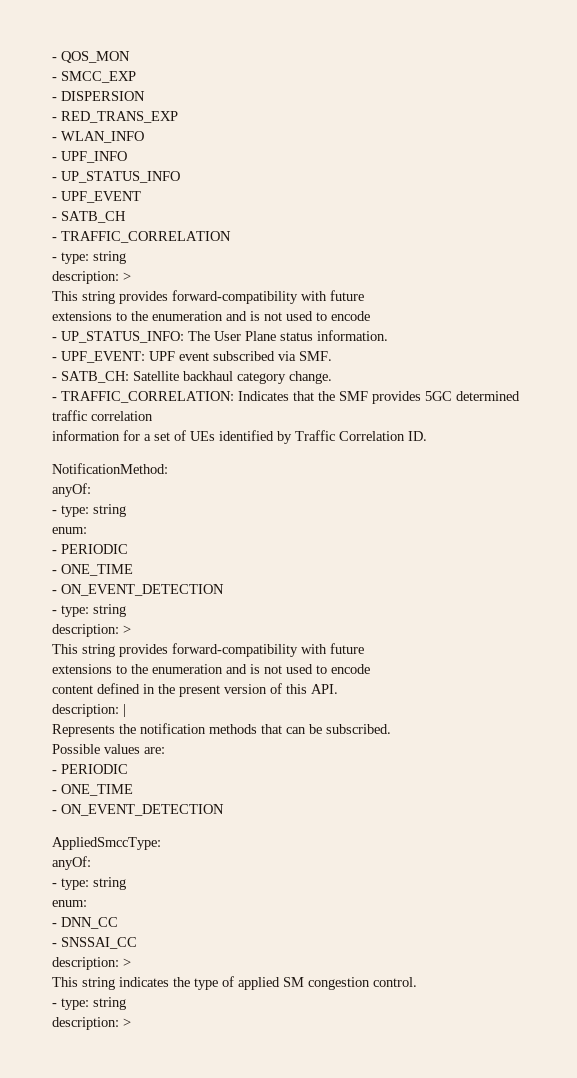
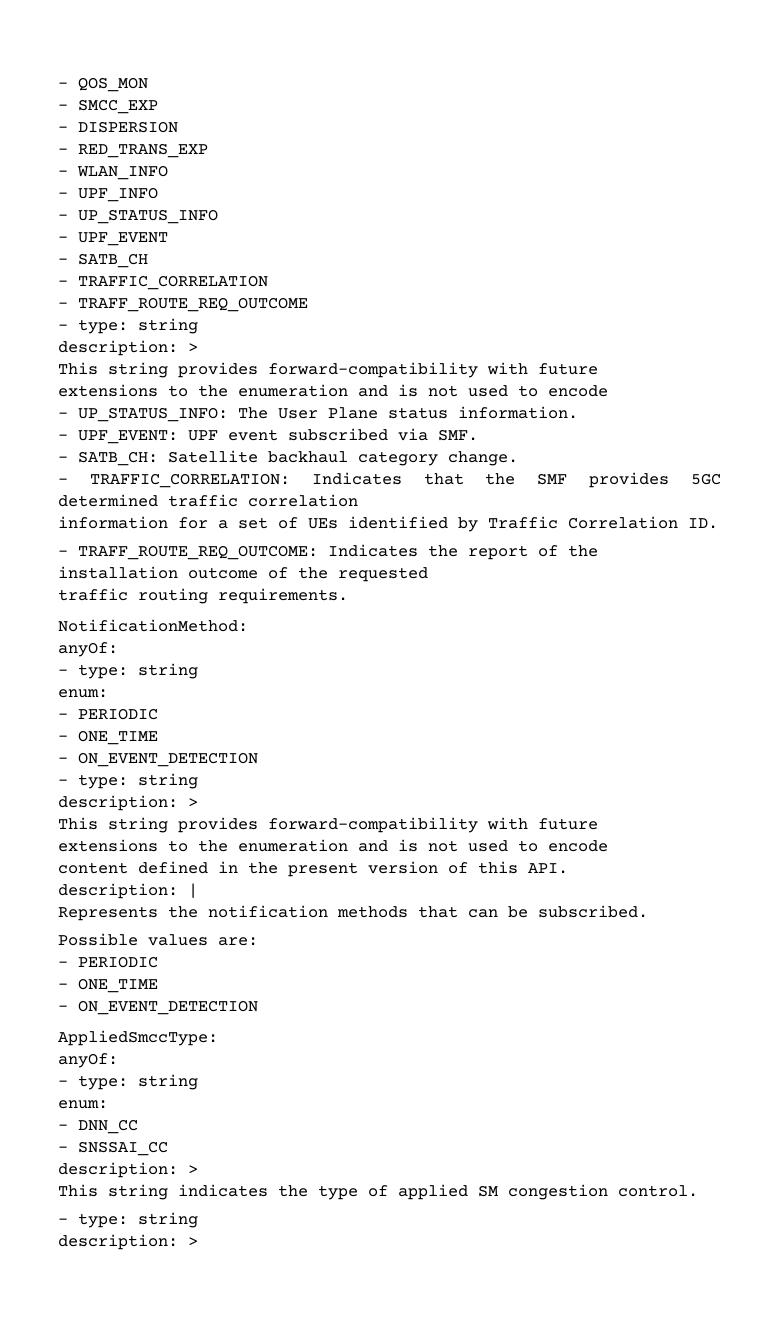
+ - TRAFF_ROUTE_REQ_OUTCOME
+ - TRAFF_ROUTE_REQ_OUTCOME: Indicates the report of the installation outcome of the requested
+ traffic routing requirements.

